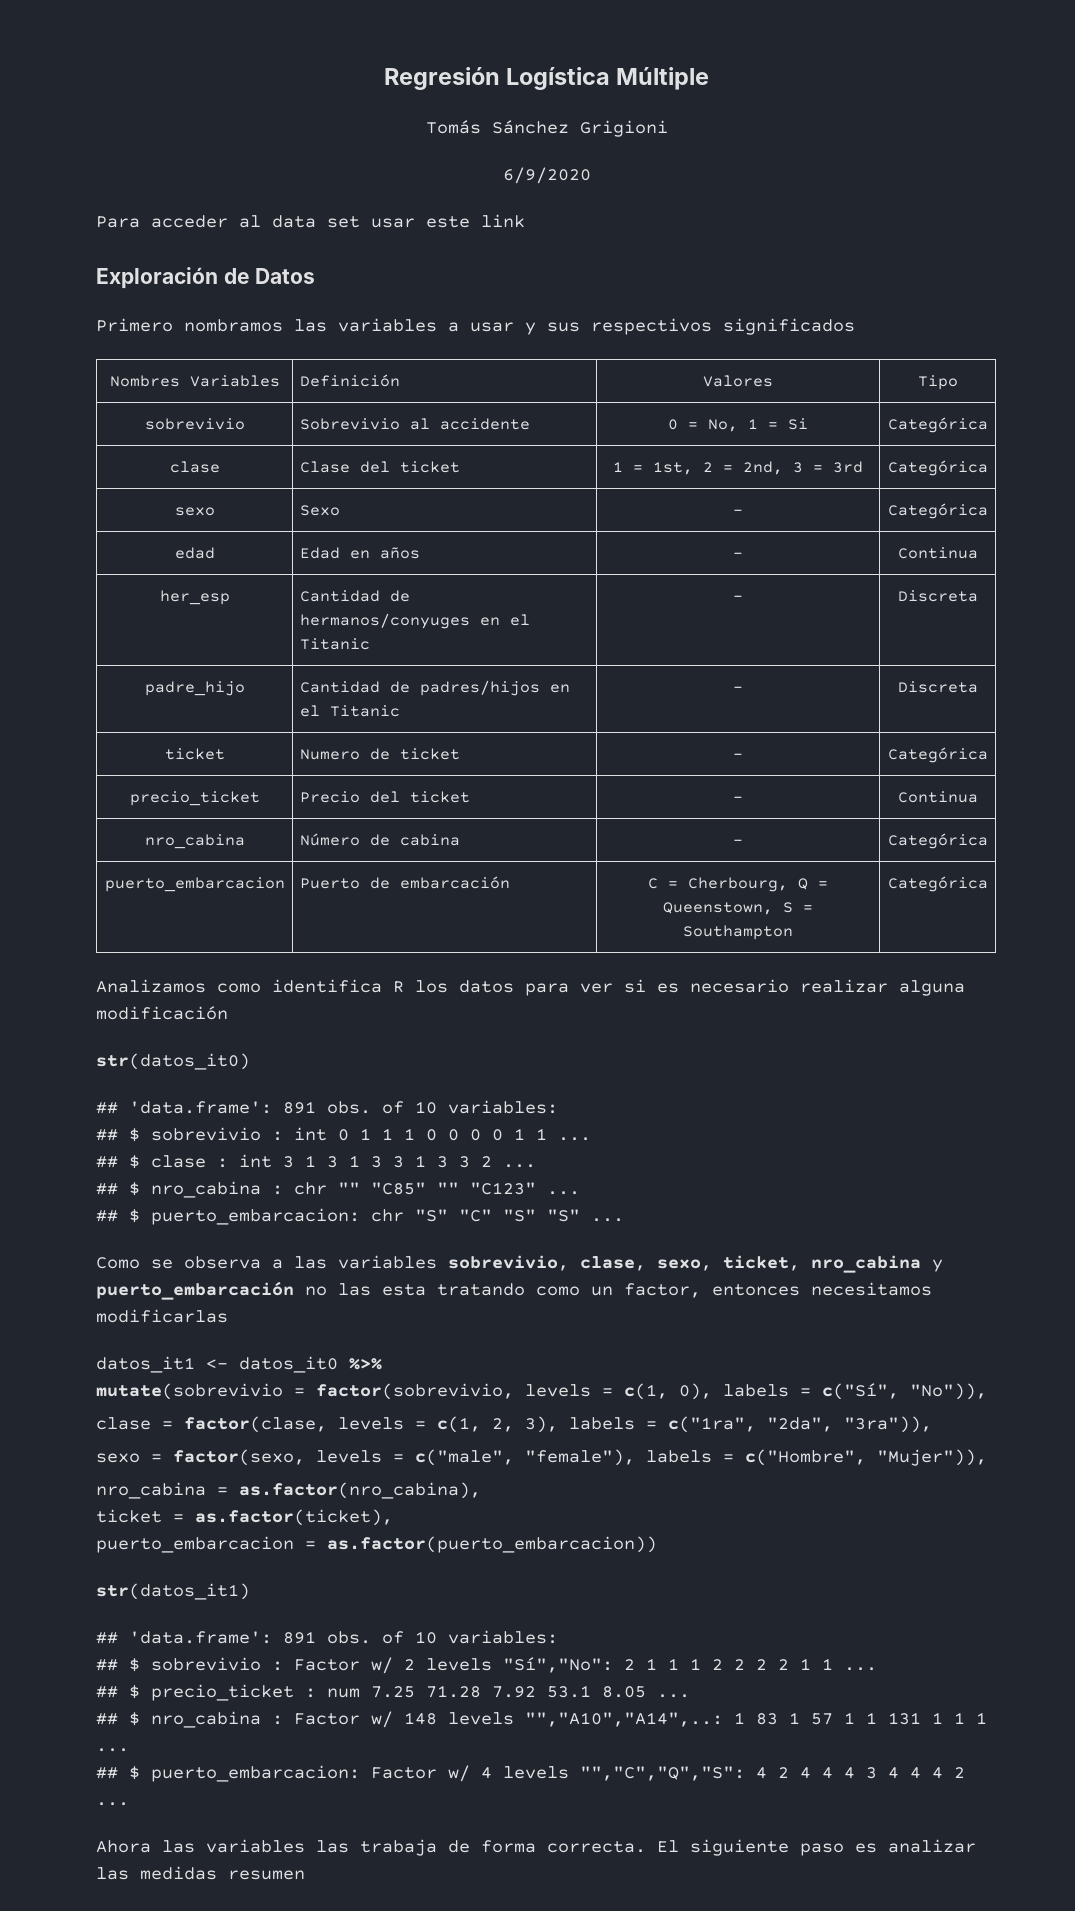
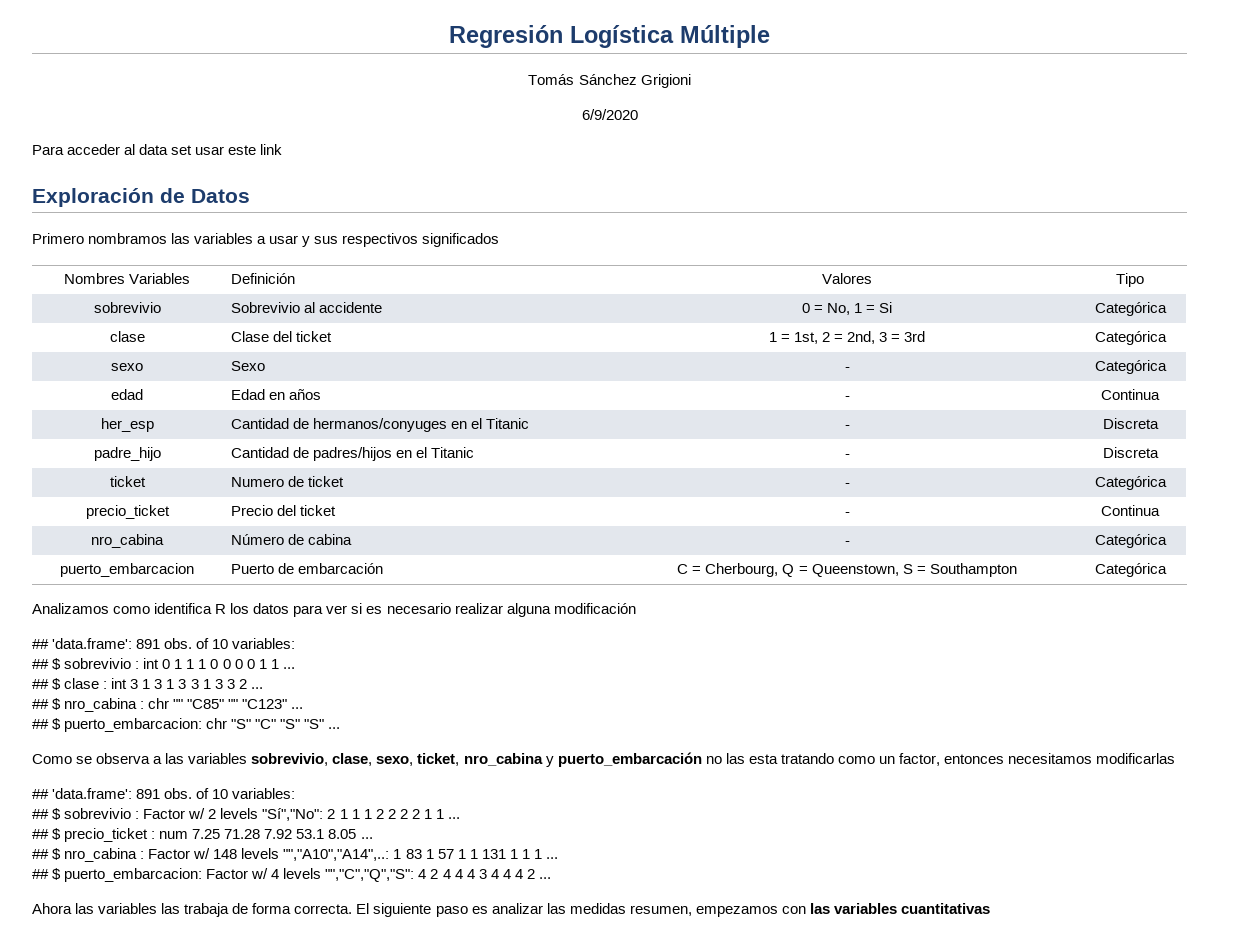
- str(datos_it0)
- datos_it1 <- datos_it0 %>%
- mutate(sobrevivio = factor(sobrevivio, levels = c(1, 0), labels = c("Sí", "No")),
- clase = factor(clase, levels = c(1, 2, 3), labels = c("1ra", "2da", "3ra")),
- sexo = factor(sexo, levels = c("male", "female"), labels = c("Hombre", "Mujer")),
- nro_cabina = as.factor(nro_cabina),
- ticket = as.factor(ticket),
- puerto_embarcacion = as.factor(puerto_embarcacion))
- str(datos_it1)
- El siguiente paso es analizar las medidas resumen
+ El siguiente paso es analizar las medidas resumen, empezamos con las variables cuantitativas

